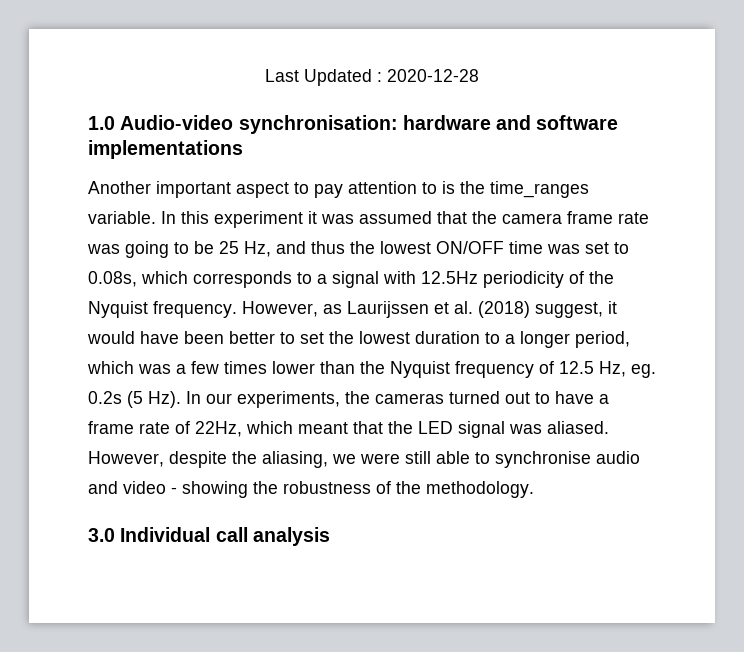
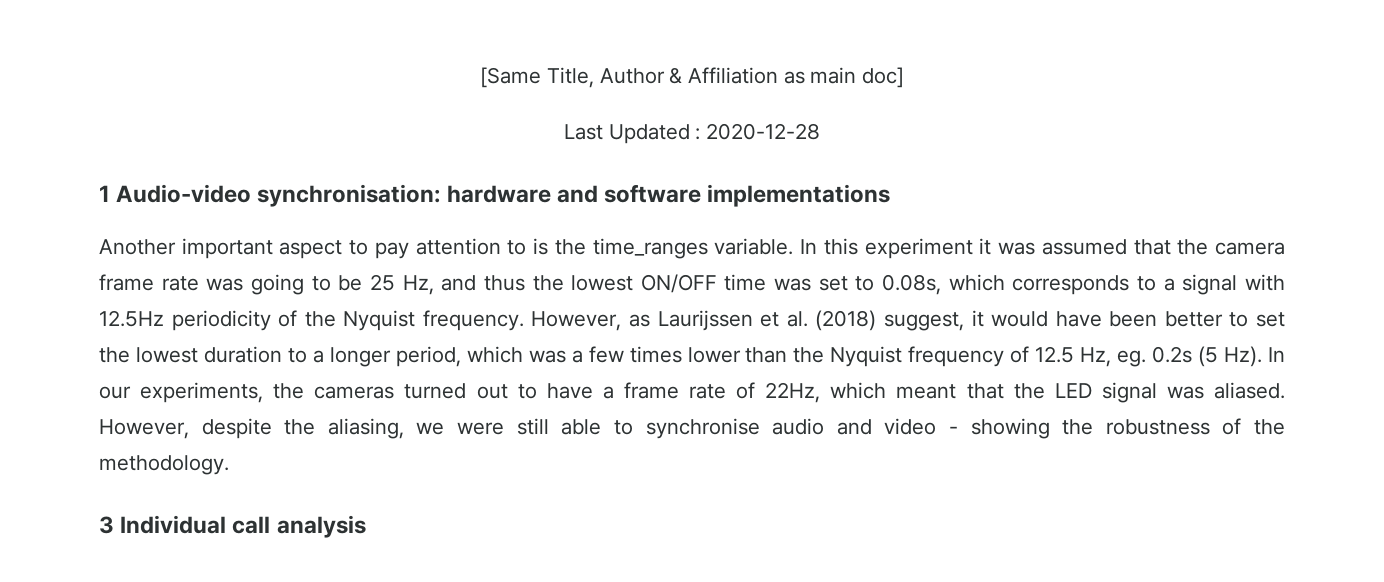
+ [Same Title, Author & Affiliation as main doc]
- 1.0 Audio-video synchronisation: hardware and software implementations
+ 1 Audio-video synchronisation: hardware and software implementations
- 3.0 Individual call analysis
+ 3 Individual call analysis

